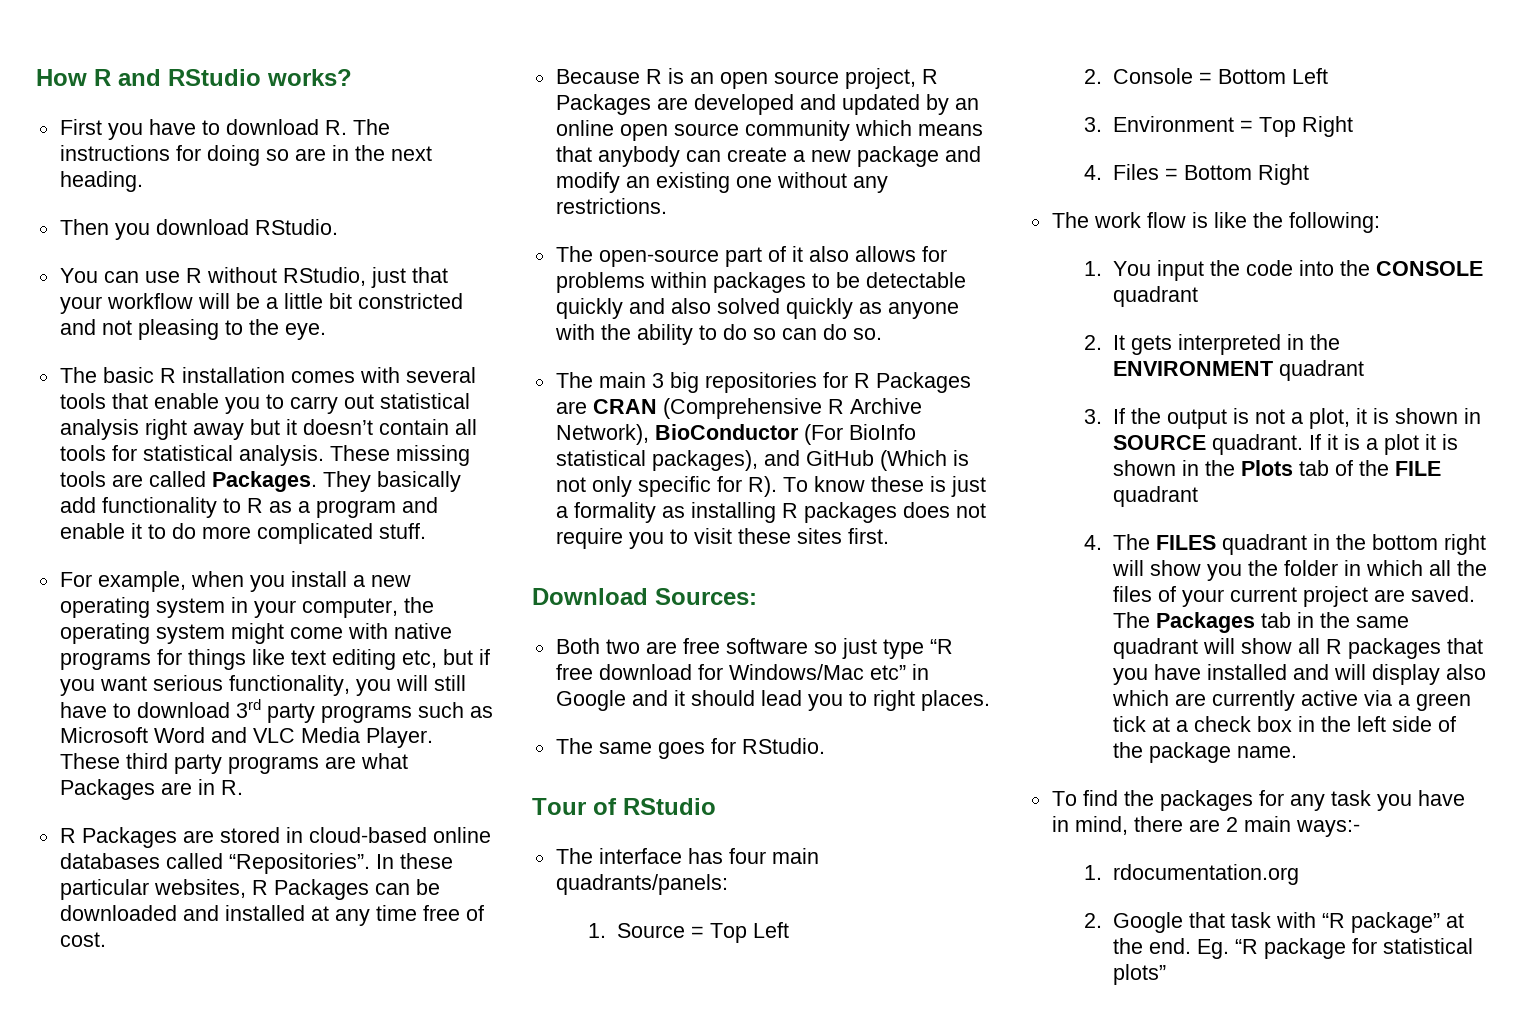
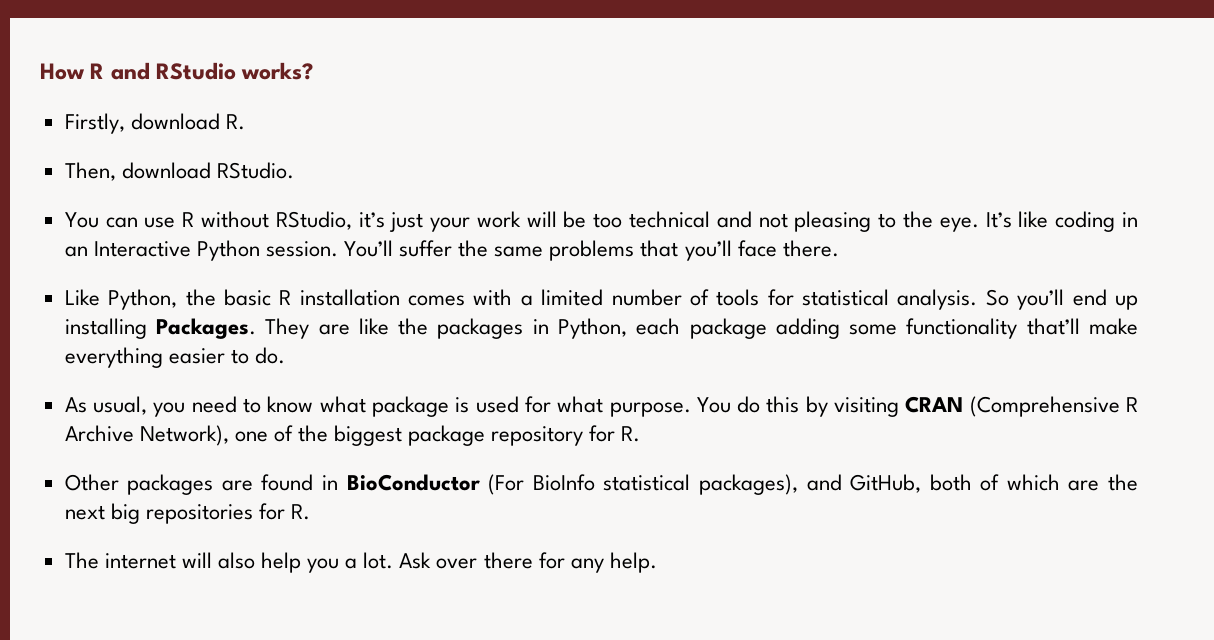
- First you have to download R. The instructions for doing so are in the next heading.
- Then you download RStudio.
+ Firstly, download R.
+ Then, download RStudio.
- You can use R without RStudio, just that your workflow will be a little bit constricted and not pleasing to the eye.
- The basic R installation comes with several tools that enable you to carry out statistical analysis right away but it doesn’t contain all tools for statistical analysis. These missing tools are called Packages. They basically add functionality to R as a program and enable it to do more complicated stuff.
- For example, when you install a new operating system in your computer, the operating system might come with native programs for things like text editing etc, but if you want serious functionality, you will still have to download 3rd party programs such as Microsoft Word and VLC Media Player. These third party programs are what Packages are in R.
- R Packages are stored in cloud-based online databases called “Repositories”. In these particular websites, R Packages can be downloaded and installed at any time free of cost.
- Because R is an open source project, R Packages are developed and updated by an online open source community which means that anybody can create a new package and modify an existing one without any restrictions.
- The open-source part of it also allows for problems within packages to be detectable quickly and also solved quickly as anyone with the ability to do so can do so.
- The main 3 big repositories for R Packages are CRAN (Comprehensive R Archive Network), BioConductor (For BioInfo statistical packages), and GitHub (Which is not only specific for R). To know these is just a formality as installing R packages does not require you to visit these sites first.
- Download Sources:
- Both two are free software so just type “R free download for Windows/Mac etc” in Google and it should lead you to right places.
- The same goes for RStudio.
- Tour of RStudio
- The interface has four main quadrants/panels:
- 1. Source = Top Left
- 2. Console = Bottom Left
- 3. Environment = Top Right
- 4. Files = Bottom Right
- The work flow is like the following:
- 1. You input the code into the CONSOLE quadrant
- 2. It gets interpreted in the ENVIRONMENT quadrant
- 3. If the output is not a plot, it is shown in SOURCE quadrant. If it is a plot it is shown in the Plots tab of the FILE quadrant
- 4. The FILES quadrant in the bottom right will show you the folder in which all the files of your current project are saved. The Packages tab in the same quadrant will show all R packages that you have installed and will display also which are currently active via a green tick at a check box in the left side of the package name.
- To find the packages for any task you have in mind, there are 2 main ways:-
- 1. rdocumentation.org
- 2. Google that task with “R package” at the end. Eg. “R package for statistical plots”
+ You can use R without RStudio, it’s just your work will be too technical and not pleasing to the eye. It’s like coding in an Interactive Python session. You’ll suffer the same problems that you’ll face there.
+ Like Python, the basic R installation comes with a limited number of tools for statistical analysis. So you’ll end up installing Packages. They are like the packages in Python, each package adding some functionality that’ll make everything easier to do.
+ As usual, you need to know what package is used for what purpose. You do this by visiting CRAN (Comprehensive R Archive Network), one of the biggest package repository for R.
+ Other packages are found in BioConductor (For BioInfo statistical packages), and GitHub, both of which are the next big repositories for R.
+ The internet will also help you a lot. Ask over there for any help.

